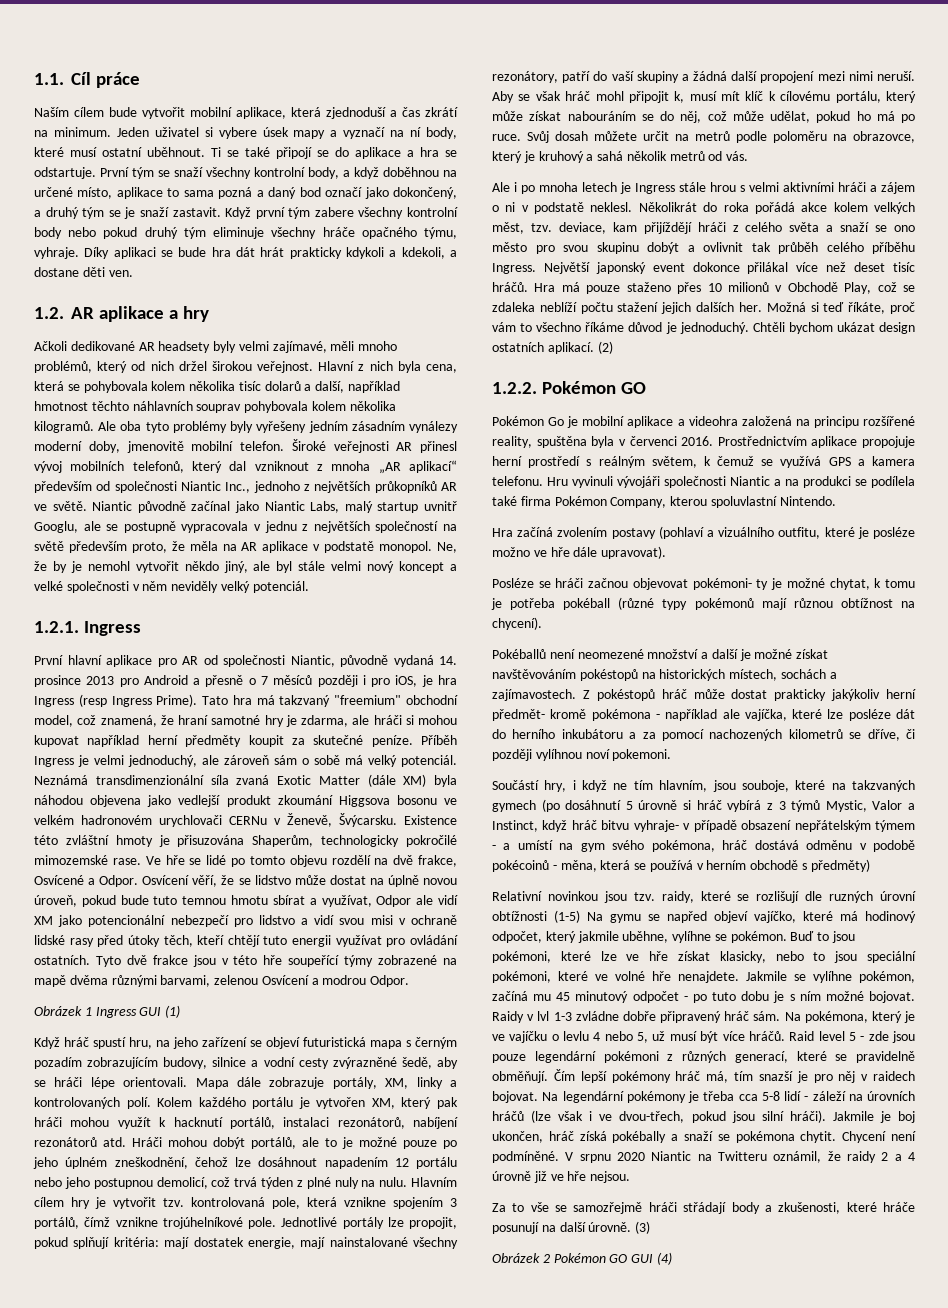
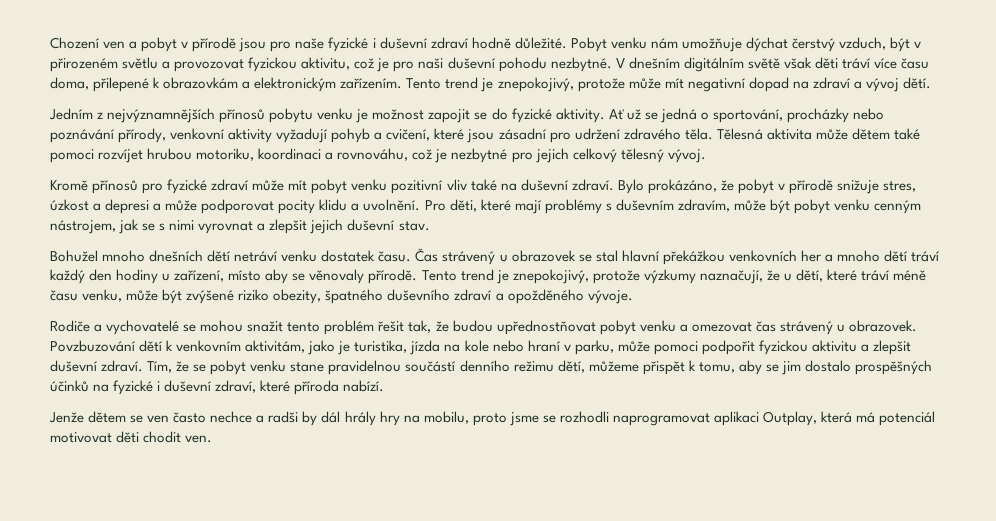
- 1.1. Cíl práce
- Naším cílem bude vytvořit mobilní aplikace, která zjednoduší a čas zkrátí na minimum. Jeden uživatel si vybere úsek mapy a vyznačí na ní body, které musí ostatní uběhnout. Ti se také připojí se do aplikace a hra se odstartuje. První tým se snaží všechny kontrolní body, a když doběhnou na určené místo, aplikace to sama pozná a daný bod označí jako dokončený, a druhý tým se je snaží zastavit. Když první tým zabere všechny kontrolní body nebo pokud druhý tým eliminuje všechny hráče opačného týmu, vyhraje. Díky aplikaci se bude hra dát hrát prakticky kdykoli a kdekoli, a dostane děti ven.
- 1.2. AR aplikace a hry
- Ačkoli dedikované AR headsety byly velmi zajímavé, měli mnoho problémů, který od nich držel širokou veřejnost. Hlavní z nich byla cena, která se pohybovala kolem několika tisíc dolarů a další, například hmotnost těchto náhlavních souprav pohybovala kolem několika kilogramů. Ale oba tyto problémy byly vyřešeny jedním zásadním vynálezy moderní doby, jmenovitě mobilní telefon. Široké veřejnosti AR přinesl vývoj mobilních telefonů, který dal vzniknout z mnoha „AR aplikací“ především od společnosti Niantic Inc., jednoho z největších průkopníků AR ve světě. Niantic původně začínal jako Niantic Labs, malý startup uvnitř Googlu, ale se postupně vypracovala v jednu z největších společností na světě především proto, že měla na AR aplikace v podstatě monopol. Ne, že by je nemohl vytvořit někdo jiný, ale byl stále velmi nový koncept a velké společnosti v něm neviděly velký potenciál.
- 1.2.1. Ingress
- První hlavní aplikace pro AR od společnosti Niantic, původně vydaná 14. prosince 2013 pro Android a přesně o 7 měsíců později i pro iOS, je hra Ingress (resp Ingress Prime). Tato hra má takzvaný "freemium" obchodní model, což znamená, že hraní samotné hry je zdarma, ale hráči si mohou kupovat například herní předměty koupit za skutečné peníze. Příběh Ingress je velmi jednoduchý, ale zároveň sám o sobě má velký potenciál. Neznámá transdimenzionální síla zvaná Exotic Matter (dále XM) byla náhodou objevena jako vedlejší produkt zkoumání Higgsova bosonu ve velkém hadronovém urychlovači CERNu v Ženevě, Švýcarsku. Existence této zvláštní hmoty je přisuzována Shaperům, technologicky pokročilé mimozemské rase. Ve hře se lidé po tomto objevu rozdělí na dvě frakce, Osvícené a Odpor. Osvícení věří, že se lidstvo může dostat na úplně novou úroveň, pokud bude tuto temnou hmotu sbírat a využívat, Odpor ale vidí XM jako potencionální nebezpečí pro lidstvo a vidí svou misi v ochraně lidské rasy před útoky těch, kteří chtějí tuto energii využívat pro ovládání ostatních. Tyto dvě frakce jsou v této hře soupeřící týmy zobrazené na mapě dvěma různými barvami, zelenou Osvícení a modrou Odpor.
- Obrázek 1 Ingress GUI (1)
- Když hráč spustí hru, na jeho zařízení se objeví futuristická mapa s černým pozadím zobrazujícím budovy, silnice a vodní cesty zvýrazněné šedě, aby se hráči lépe orientovali. Mapa dále zobrazuje portály, XM, linky a kontrolovaných polí. Kolem každého portálu je vytvořen XM, který pak hráči mohou využít k hacknutí portálů, instalaci rezonátorů, nabíjení rezonátorů atd. Hráči mohou dobýt portálů, ale to je možné pouze po jeho úplném zneškodnění, čehož lze dosáhnout napadením 12 portálu nebo jeho postupnou demolicí, což trvá týden z plné nuly na nulu. Hlavním cílem hry je vytvořit tzv. kontrolovaná pole, která vznikne spojením 3 portálů, čímž vznikne trojúhelníkové pole. Jednotlivé portály lze propojit, pokud splňují kritéria: mají dostatek energie, mají nainstalované všechny rezonátory, patří do vaší skupiny a žádná další propojení mezi nimi neruší. Aby se však hráč mohl připojit k, musí mít klíč k cílovému portálu, který může získat nabouráním se do něj, což může udělat, pokud ho má po ruce. Svůj dosah můžete určit na metrů podle poloměru na obrazovce, který je kruhový a sahá několik metrů od vás.
- Ale i po mnoha letech je Ingress stále hrou s velmi aktivními hráči a zájem o ni v podstatě neklesl. Několikrát do roka pořádá akce kolem velkých měst, tzv. deviace, kam přijíždějí hráči z celého světa a snaží se ono město pro svou skupinu dobýt a ovlivnit tak průběh celého příběhu Ingress. Největší japonský event dokonce přilákal více než deset tisíc hráčů. Hra má pouze staženo přes 10 milionů v Obchodě Play, což se zdaleka neblíží počtu stažení jejich dalších her. Možná si teď říkáte, proč vám to všechno říkáme důvod je jednoduchý. Chtěli bychom ukázat design ostatních aplikací. (2)
- 1.2.2. Pokémon GO
- Pokémon Go je mobilní aplikace a videohra založená na principu rozšířené reality, spuštěna byla v červenci 2016. Prostřednictvím aplikace propojuje herní prostředí s reálným světem, k čemuž se využívá GPS a kamera telefonu. Hru vyvinuli vývojáři společnosti Niantic a na produkci se podílela také firma Pokémon Company, kterou spoluvlastní Nintendo.
- Hra začíná zvolením postavy (pohlaví a vizuálního outfitu, které je posléze možno ve hře dále upravovat).
- Posléze se hráči začnou objevovat pokémoni- ty je možné chytat, k tomu je potřeba pokéball (různé typy pokémonů mají různou obtížnost na chycení).
- Pokéballů není neomezené množství a další je možné získat navštěvováním pokéstopů na historických místech, sochách a zajímavostech. Z pokéstopů hráč může dostat prakticky jakýkoliv herní předmět- kromě pokémona - například ale vajíčka, které lze posléze dát do herního inkubátoru a za pomocí nachozených kilometrů se dříve, či později vylíhnou noví pokemoni.
- Součástí hry, i když ne tím hlavním, jsou souboje, které na takzvaných gymech (po dosáhnutí 5 úrovně si hráč vybírá z 3 týmů Mystic, Valor a Instinct, když hráč bitvu vyhraje- v případě obsazení nepřátelským týmem - a umístí na gym svého pokémona, hráč dostává odměnu v podobě pokécoinů - měna, která se používá v herním obchodě s předměty)
- Relativní novinkou jsou tzv. raidy, které se rozlišují dle ruzných úrovní obtížnosti (1-5) Na gymu se napřed objeví vajíčko, které má hodinový odpočet, který jakmile uběhne, vylíhne se pokémon. Buď to jsou pokémoni, které lze ve hře získat klasicky, nebo to jsou speciální pokémoni, které ve volné hře nenajdete. Jakmile se vylíhne pokémon, začíná mu 45 minutový odpočet - po tuto dobu je s ním možné bojovat. Raidy v lvl 1-3 zvládne dobře připravený hráč sám. Na pokémona, který je ve vajíčku o levlu 4 nebo 5, už musí být více hráčů. Raid level 5 - zde jsou pouze legendární pokémoni z různých generací, které se pravidelně obměňují. Čím lepší pokémony hráč má, tím snazší je pro něj v raidech bojovat. Na legendární pokémony je třeba cca 5-8 lidí - záleží na úrovních hráčů (lze však i ve dvou-třech, pokud jsou silní hráči). Jakmile je boj ukončen, hráč získá pokébally a snaží se pokémona chytit. Chycení není podmíněné. V srpnu 2020 Niantic na Twitteru oznámil, že raidy 2 a 4 úrovně již ve hře nejsou.
- Za to vše se samozřejmě hráči střádají body a zkušenosti, které hráče posunují na další úrovně. (3)
- Obrázek 2 Pokémon GO GUI (4)
+ Chození ven a pobyt v přírodě jsou pro naše fyzické i duševní zdraví hodně důležité. Pobyt venku nám umožňuje dýchat čerstvý vzduch, být v přirozeném světlu a provozovat fyzickou aktivitu, což je pro naši duševní pohodu nezbytné. V dnešním digitálním světě však děti tráví více času doma, přilepené k obrazovkám a elektronickým zařízením. Tento trend je znepokojivý, protože může mít negativní dopad na zdraví a vývoj dětí.
+ Jedním z nejvýznamnějších přínosů pobytu venku je možnost zapojit se do fyzické aktivity. Ať už se jedná o sportování, procházky nebo poznávání přírody, venkovní aktivity vyžadují pohyb a cvičení, které jsou zásadní pro udržení zdravého těla. Tělesná aktivita může dětem také pomoci rozvíjet hrubou motoriku, koordinaci a rovnováhu, což je nezbytné pro jejich celkový tělesný vývoj.
+ Kromě přínosů pro fyzické zdraví může mít pobyt venku pozitivní vliv také na duševní zdraví. Bylo prokázáno, že pobyt v přírodě snižuje stres, úzkost a depresi a může podporovat pocity klidu a uvolnění. Pro děti, které mají problémy s duševním zdravím, může být pobyt venku cenným nástrojem, jak se s nimi vyrovnat a zlepšit jejich duševní stav.
+ Bohužel mnoho dnešních dětí netráví venku dostatek času. Čas strávený u obrazovek se stal hlavní překážkou venkovních her a mnoho dětí tráví každý den hodiny u zařízení, místo aby se věnovaly přírodě. Tento trend je znepokojivý, protože výzkumy naznačují, že u dětí, které tráví méně času venku, může být zvýšené riziko obezity, špatného duševního zdraví a opožděného vývoje.
+ Rodiče a vychovatelé se mohou snažit tento problém řešit tak, že budou upřednostňovat pobyt venku a omezovat čas strávený u obrazovek. Povzbuzování dětí k venkovním aktivitám, jako je turistika, jízda na kole nebo hraní v parku, může pomoci podpořit fyzickou aktivitu a zlepšit duševní zdraví. Tím, že se pobyt venku stane pravidelnou součástí denního režimu dětí, můžeme přispět k tomu, aby se jim dostalo prospěšných účinků na fyzické i duševní zdraví, které příroda nabízí.
+ Jenže dětem se ven často nechce a radši by dál hrály hry na mobilu, proto jsme se rozhodli naprogramovat aplikaci Outplay, která má potenciál motivovat děti chodit ven.

